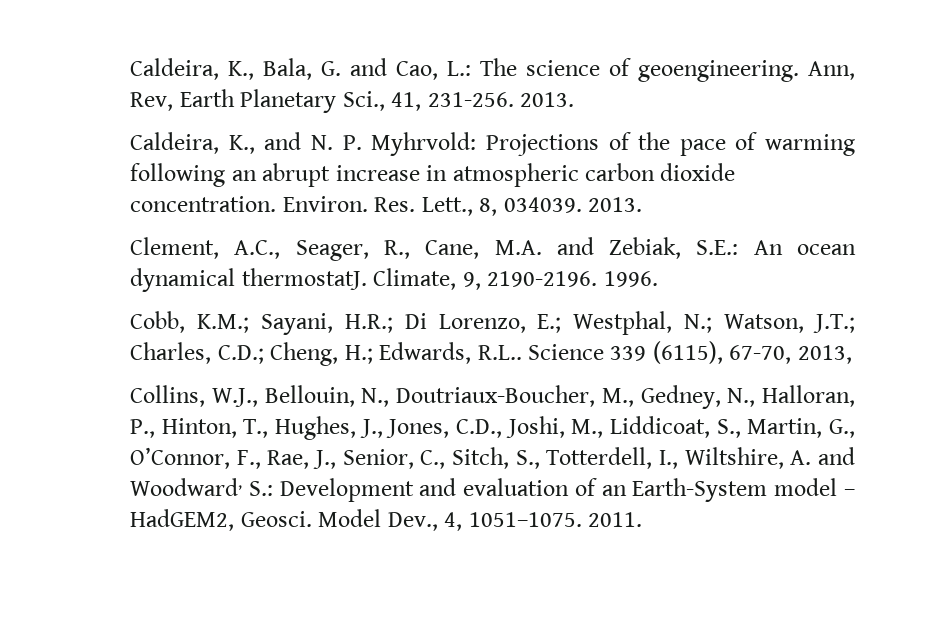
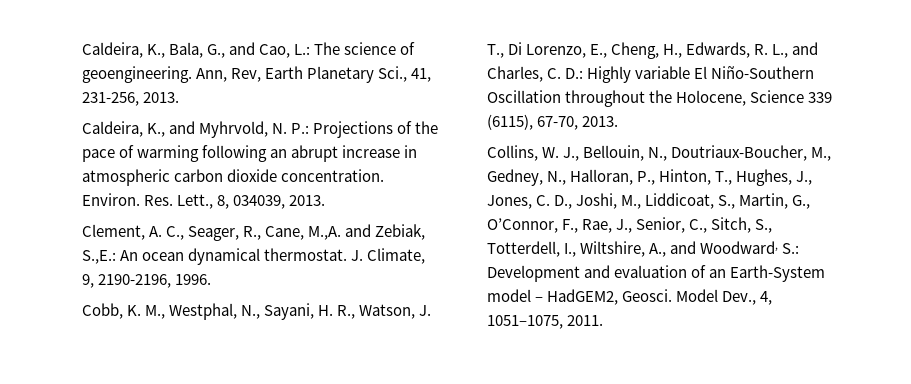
- Caldeira, K., Bala, G. and Cao, L.: The science of geoengineering.
+ Caldeira, K., Bala, G., and Cao, L.: The science of geoengineering.
- Ann, Rev, Earth Planetary Sci., 41, 231-256. 2013.
+ Ann, Rev, Earth Planetary Sci., 41, 231-256, 2013.
- Caldeira, K., and N. P. Myhrvold: Projections of the pace of warming following an abrupt increase in atmospheric carbon dioxide concentration.
+ Caldeira, K., and Myhrvold, N. P.: Projections of the pace of warming following an abrupt increase in atmospheric carbon dioxide concentration.
- Res. Lett., 8, 034039. 2013.
+ Res. Lett., 8, 034039, 2013.
- Clement, A.C., Seager, R., Cane, M.A. and Zebiak, S.E.: An ocean dynamical thermostatJ. Climate, 9, 2190-2196. 1996.
+ Clement, A. C., Seager, R., Cane, M.,A. and Zebiak, S.,E.: An ocean dynamical thermostat. J. Climate, 9, 2190-2196, 1996.
- Cobb, K.M.; Sayani, H.R.; Di Lorenzo, E.; Westphal, N.; Watson, J.T.; Charles, C.D.; Cheng, H.; Edwards, R.L.. Science 339 (6115), 67-70, 2013,
+ Cobb, K. M., Westphal, N., Sayani, H. R., Watson, J. T., Di Lorenzo, E., Cheng, H., Edwards, R. L., and Charles, C. D.: Highly variable El Niño-Southern Oscillation throughout the Holocene, Science 339 (6115), 67-70, 2013.
- Collins, W.J., Bellouin, N., Doutriaux-Boucher, M., Gedney, N., Halloran, P., Hinton, T., Hughes, J., Jones, C.D., Joshi, M., Liddicoat, S., Martin, G., O’Connor, F., Rae, J., Senior, C., Sitch, S., Totterdell, I., Wiltshire, A. and Woodward, S.: Development and evaluation of an Earth-System model – HadGEM2, Geosci.
+ Collins, W. J., Bellouin, N., Doutriaux-Boucher, M., Gedney, N., Halloran, P., Hinton, T., Hughes, J., Jones, C. D., Joshi, M., Liddicoat, S., Martin, G., O’Connor, F., Rae, J., Senior, C., Sitch, S., Totterdell, I., Wiltshire, A., and Woodward, S.: Development and evaluation of an Earth-System model – HadGEM2, Geosci.
- Model Dev., 4, 1051–1075. 2011.
+ Model Dev., 4, 1051–1075, 2011.

